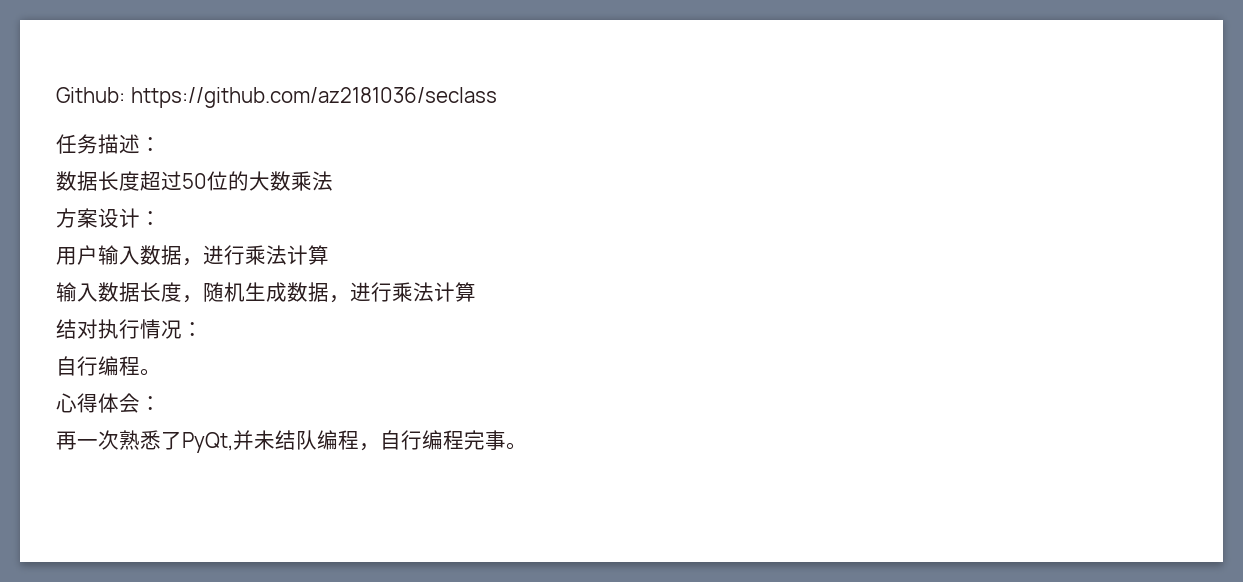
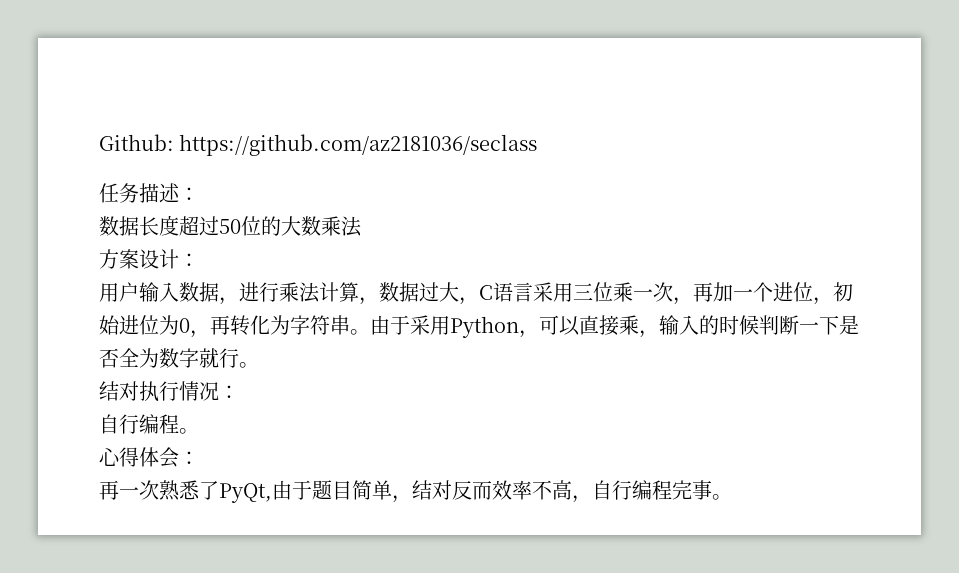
- 用户输入数据，进行乘法计算
- 输入数据长度，随机生成数据，进行乘法计算
+ 用户输入数据，进行乘法计算，数据过大，C语言采用三位乘一次，再加一个进位，初始进位为0，再转化为字符串。由于采用Python，可以直接乘，输入的时候判断一下是否全为数字就行。
- 再一次熟悉了PyQt,并未结队编程，自行编程完事。
+ 再一次熟悉了PyQt,由于题目简单，结对反而效率不高，自行编程完事。

